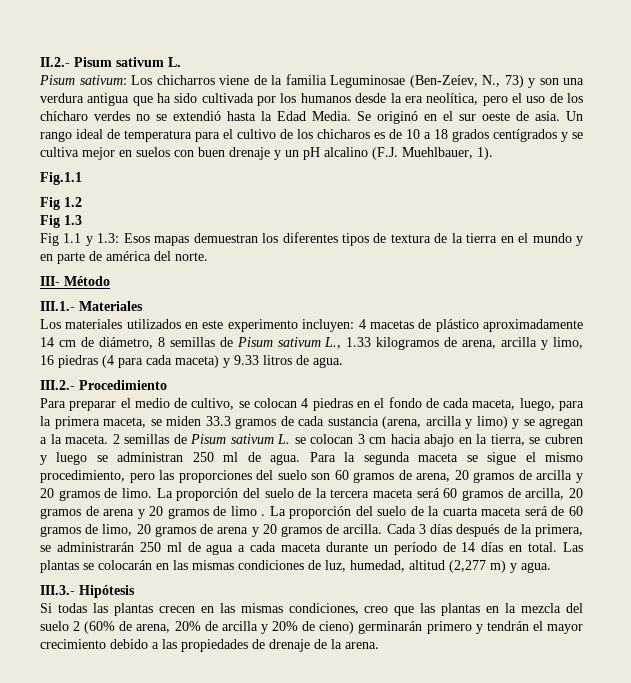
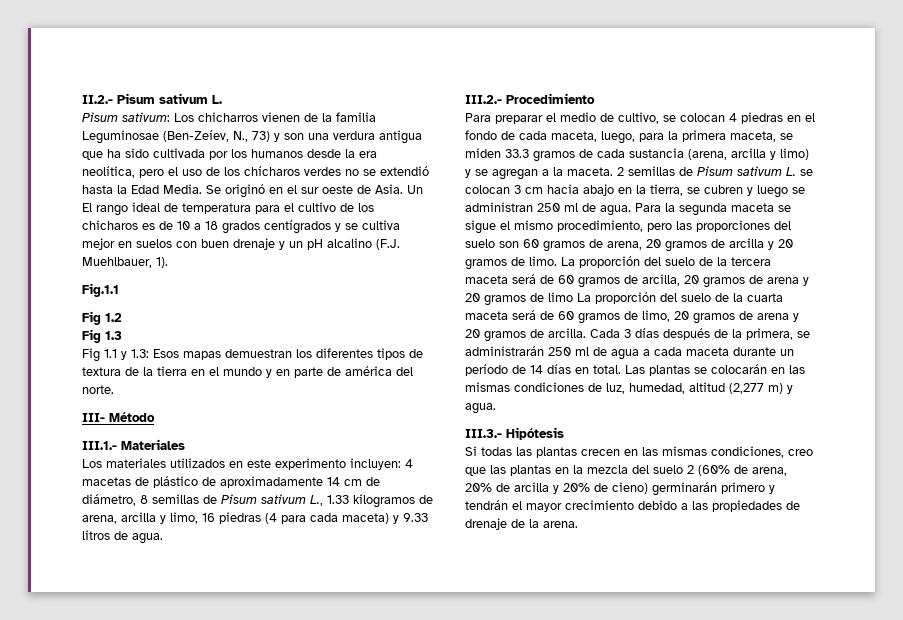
- Pisum sativum: Los chicharros viene de la familia Leguminosae (Ben-Zeíev, N., 73) y son una verdura antigua que ha sido cultivada por los humanos desde la era neolítica, pero el uso de los chícharo verdes no se extendió hasta la Edad Media.
+ Pisum sativum: Los chicharros vienen de la familia Leguminosae (Ben-Zeíev, N., 73) y son una verdura antigua que ha sido cultivada por los humanos desde la era neolítica, pero el uso de los chícharos verdes no se extendió hasta la Edad Media.
- Se originó en el sur oeste de asia. Un rango ideal de temperatura para el cultivo de los chicharos es de 10 a 18 grados centígrados y se cultiva mejor en suelos con buen drenaje y un pH alcalino (F.J. Muehlbauer, 1).
+ Se originó en el sur oeste de Asia. Un El rango ideal de temperatura para el cultivo de los chicharos es de 10 a 18 grados centígrados y se cultiva mejor en suelos con buen drenaje y un pH alcalino (F.J. Muehlbauer, 1).
- Los materiales utilizados en este experimento incluyen: 4 macetas de plástico aproximadamente 14 cm de diámetro, 8 semillas de Pisum sativum L., 1.33 kilogramos de arena, arcilla y limo, 16 piedras (4 para cada maceta) y 9.33 litros de agua.
+ Los materiales utilizados en este experimento incluyen: 4 macetas de plástico de aproximadamente 14 cm de diámetro, 8 semillas de Pisum sativum L., 1.33 kilogramos de arena, arcilla y limo, 16 piedras (4 para cada maceta) y 9.33 litros de agua.
- La proporción del suelo de la tercera maceta será 60 gramos de arcilla, 20 gramos de arena y 20 gramos de limo . La proporción del suelo de la cuarta maceta será de 60 gramos de limo, 20 gramos de arena y 20 gramos de arcilla.
+ La proporción del suelo de la tercera maceta será de 60 gramos de arcilla, 20 gramos de arena y 20 gramos de limo La proporción del suelo de la cuarta maceta será de 60 gramos de limo, 20 gramos de arena y 20 gramos de arcilla.

